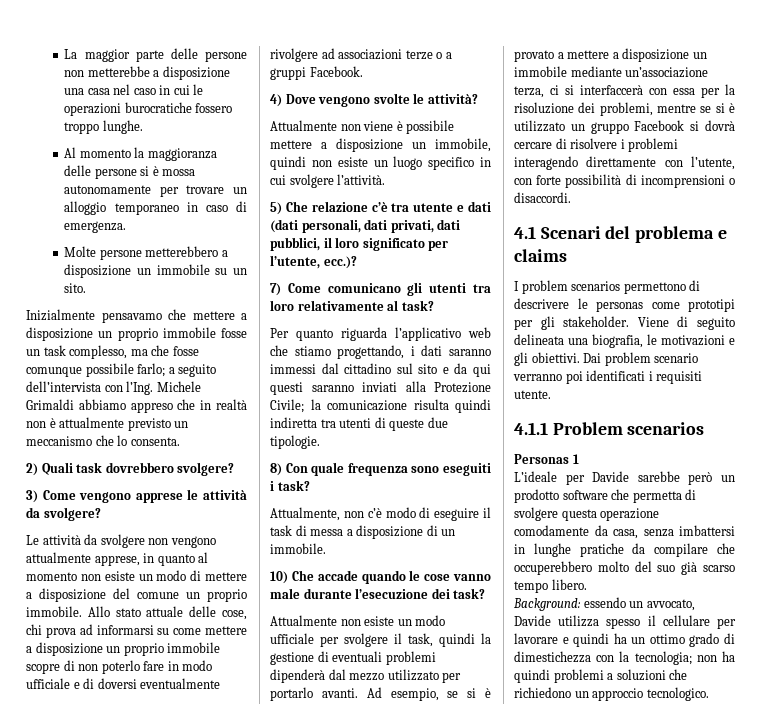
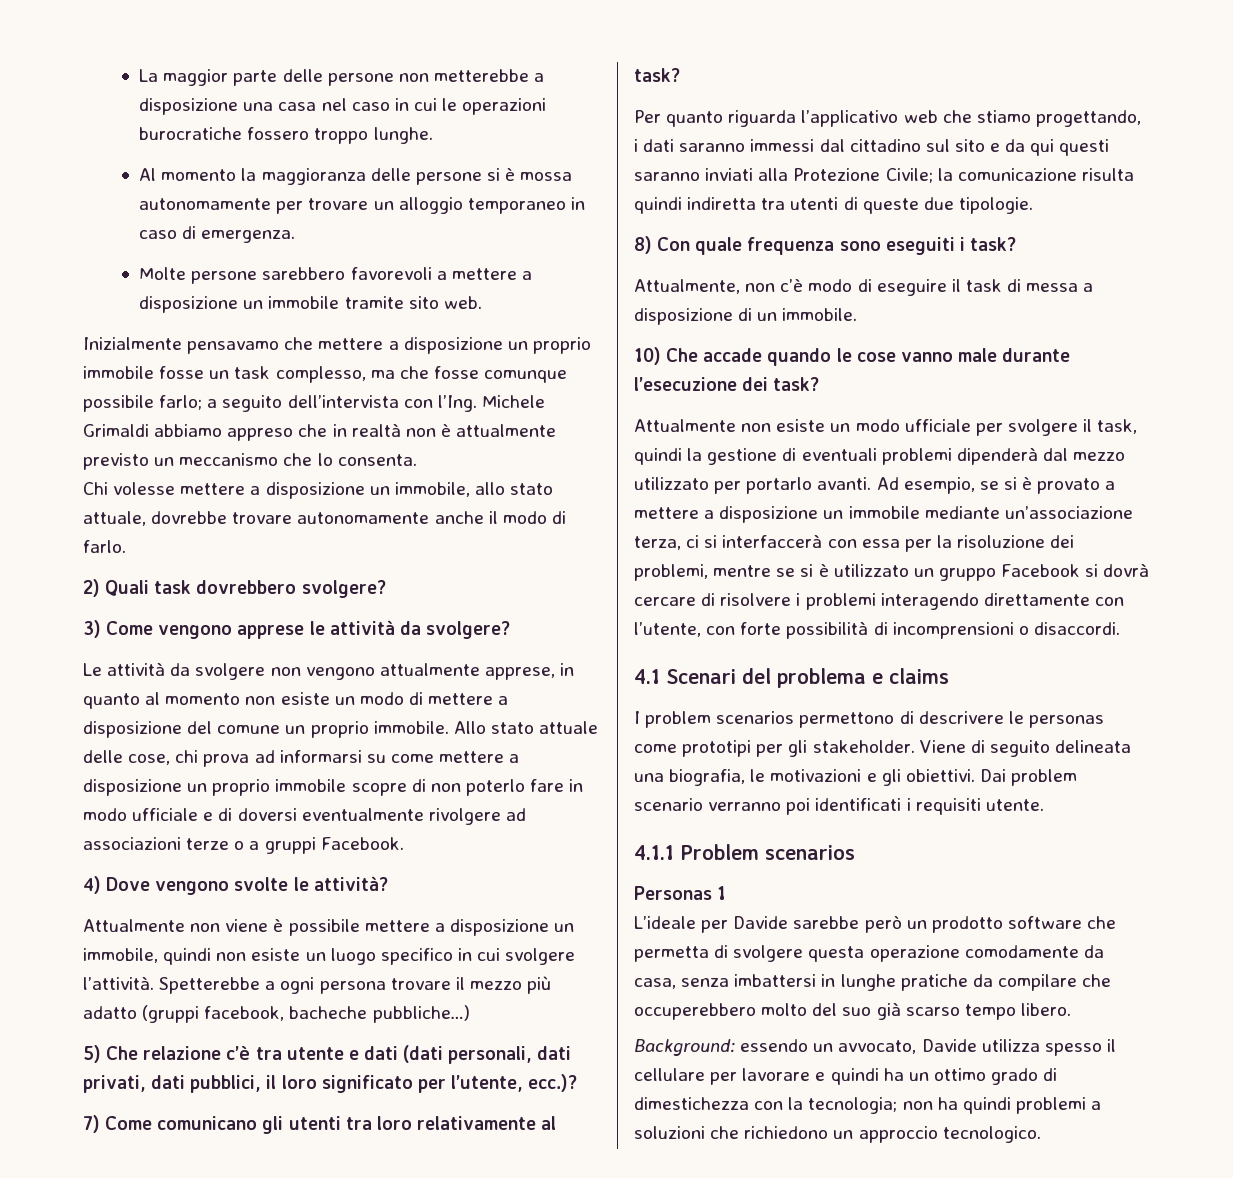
- Molte persone metterebbero a disposizione un immobile su un sito.
+ Molte persone sarebbero favorevoli a mettere a disposizione un immobile tramite sito web.
+ Chi volesse mettere a disposizione un immobile, allo stato attuale, dovrebbe trovare autonomamente anche il modo di farlo.
+ Spetterebbe a ogni persona trovare il mezzo più adatto (gruppi facebook, bacheche pubbliche…)

